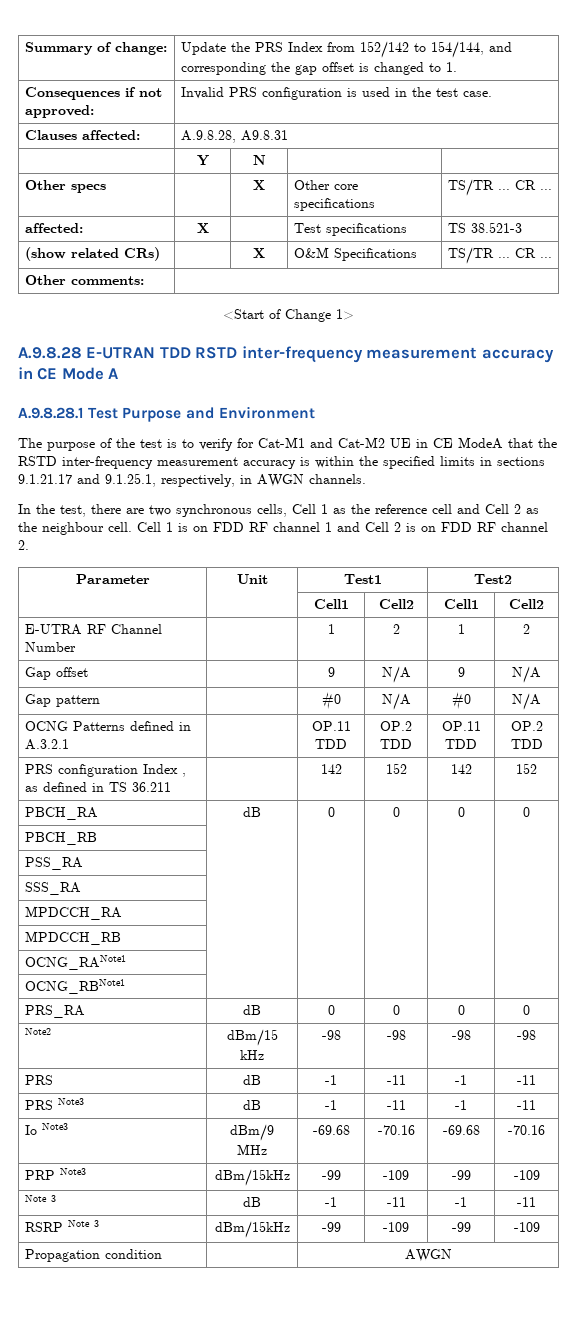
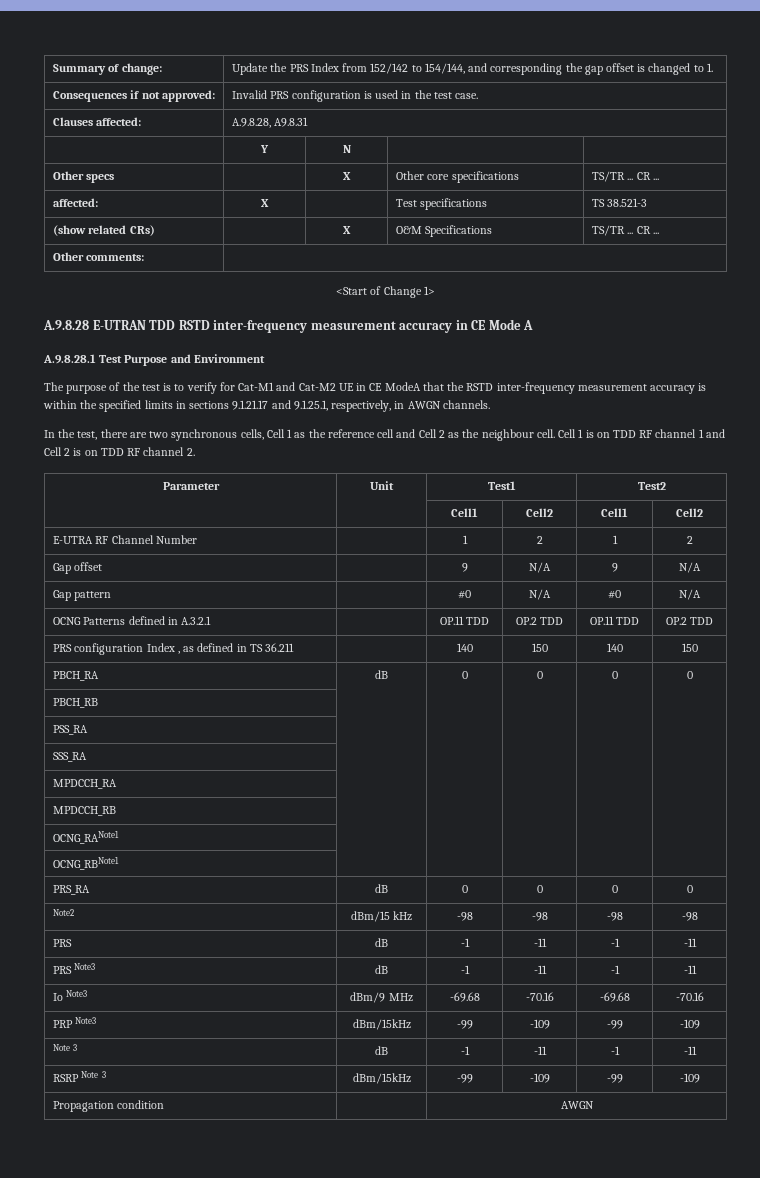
- Cell 1 is on FDD RF channel 1 and Cell 2 is on FDD RF channel 2.
+ Cell 1 is on TDD RF channel 1 and Cell 2 is on TDD RF channel 2.
- PRS configuration Index , as defined in TS 36.211 | | 142 | 152 | 142 | 152
+ PRS configuration Index , as defined in TS 36.211 | | 140 | 150 | 140 | 150

